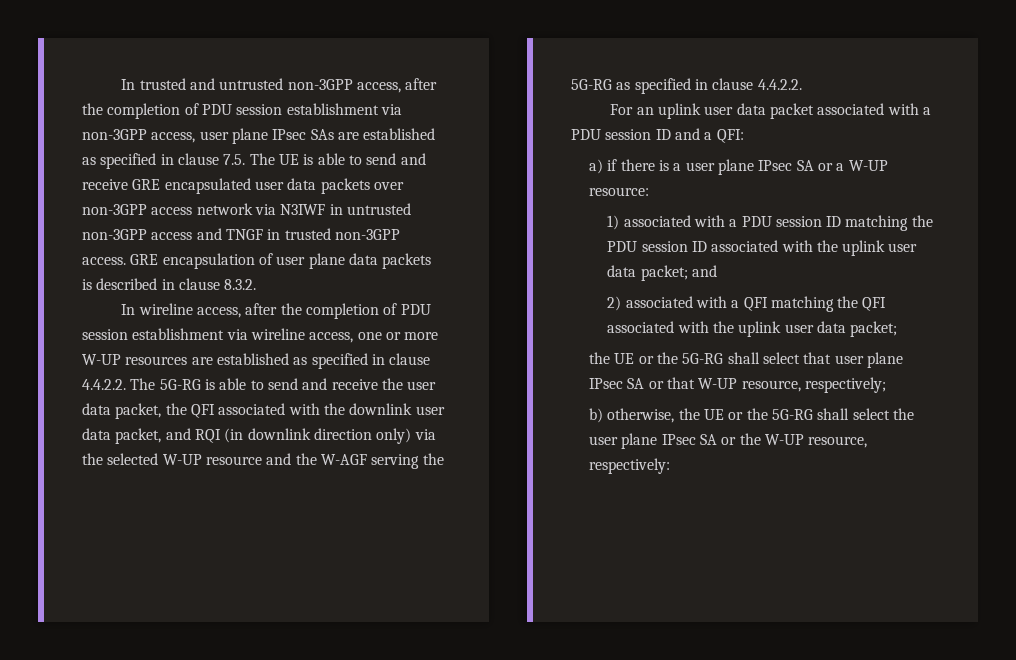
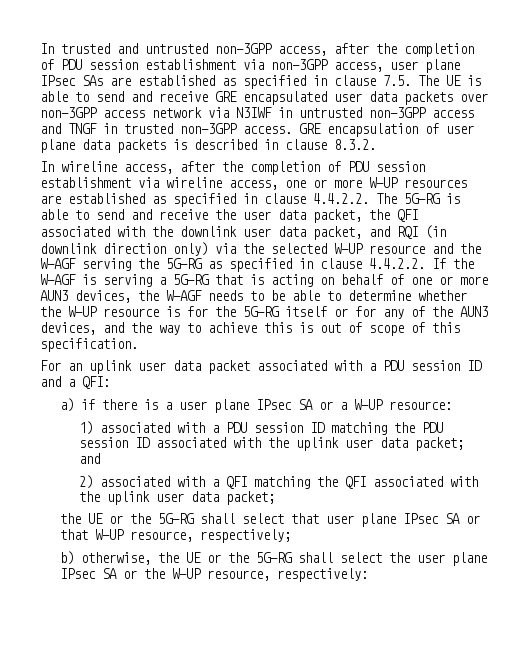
- In wireline access, after the completion of PDU session establishment via wireline access, one or more W-UP resources are established as specified in clause 4.4.2.2. The 5G-RG is able to send and receive the user data packet, the QFI associated with the downlink user data packet, and RQI (in downlink direction only) via the selected W-UP resource and the W-AGF serving the 5G-RG as specified in clause 4.4.2.2.
+ In wireline access, after the completion of PDU session establishment via wireline access, one or more W-UP resources are established as specified in clause 4.4.2.2. The 5G-RG is able to send and receive the user data packet, the QFI associated with the downlink user data packet, and RQI (in downlink direction only) via the selected W-UP resource and the W-AGF serving the 5G-RG as specified in clause 4.4.2.2. If the W-AGF is serving a 5G-RG that is acting on behalf of one or more AUN3 devices, the W-AGF needs to be able to determine whether the W-UP resource is for the 5G-RG itself or for any of the AUN3 devices, and the way to achieve this is out of scope of this specification.

